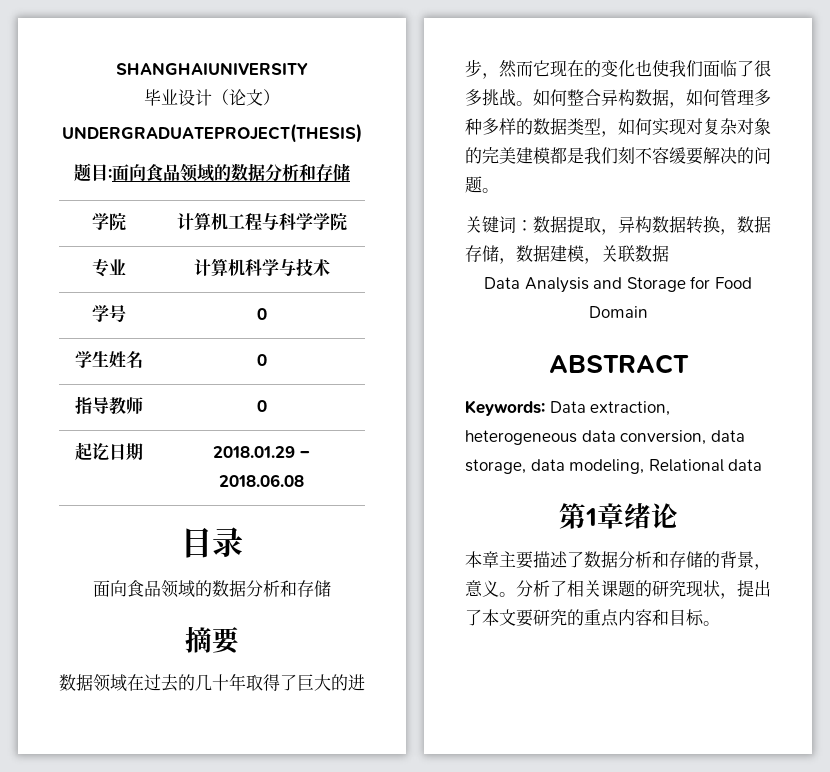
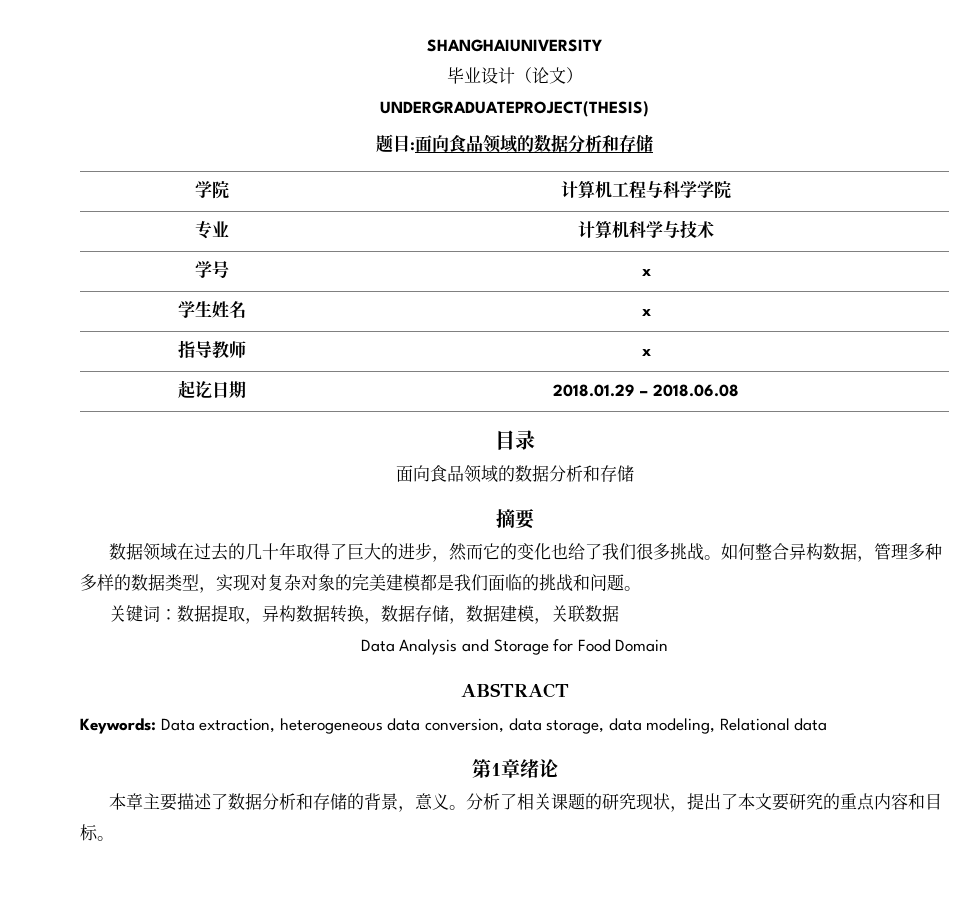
- 学号 | 0
+ 学号 | x
- 学生姓名 | 0
+ 学生姓名 | x
- 指导教师 | 0
+ 指导教师 | x
- 数据领域在过去的几十年取得了巨大的进步，然而它现在的变化也使我们面临了很多挑战。
+ 数据领域在过去的几十年取得了巨大的进步，然而它的变化也给了我们很多挑战。
- 如何整合异构数据，如何管理多种多样的数据类型，如何实现对复杂对象的完美建模都是我们刻不容缓要解决的问题。
+ 如何整合异构数据，管理多种多样的数据类型，实现对复杂对象的完美建模都是我们面临的挑战和问题。

